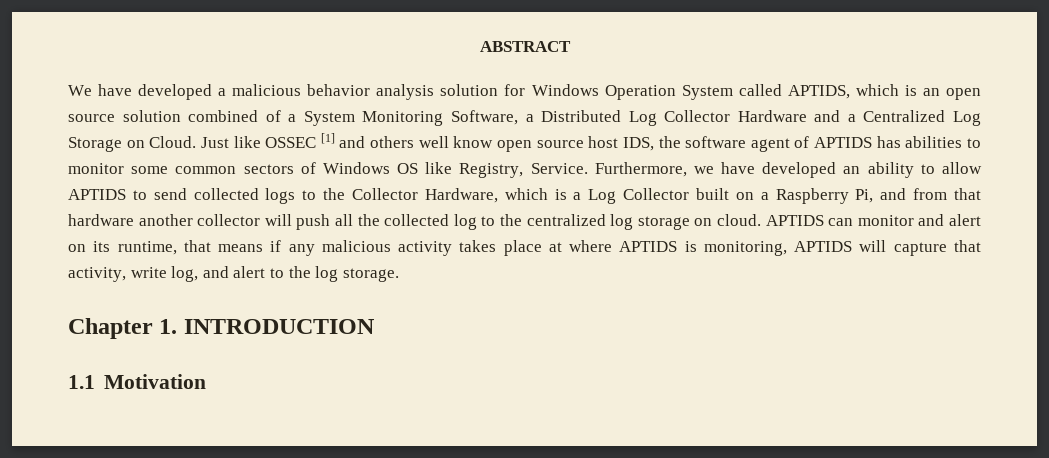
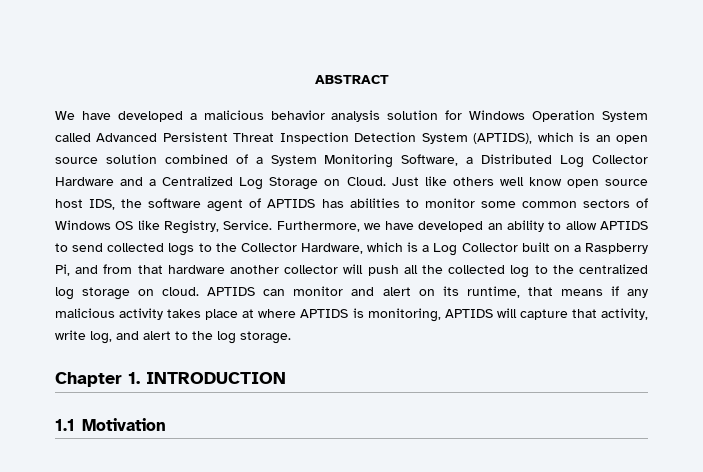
- We have developed a malicious behavior analysis solution for Windows Operation System called APTIDS, which is an open source solution combined of a System Monitoring Software, a Distributed Log Collector Hardware and a Centralized Log Storage on Cloud.
+ We have developed a malicious behavior analysis solution for Windows Operation System called Advanced Persistent Threat Inspection Detection System (APTIDS), which is an open source solution combined of a System Monitoring Software, a Distributed Log Collector Hardware and a Centralized Log Storage on Cloud.
- Just like OSSEC [1] and others well know open source host IDS, the software agent of APTIDS has abilities to monitor some common sectors of Windows OS like Registry, Service.
+ Just like others well know open source host IDS, the software agent of APTIDS has abilities to monitor some common sectors of Windows OS like Registry, Service.

